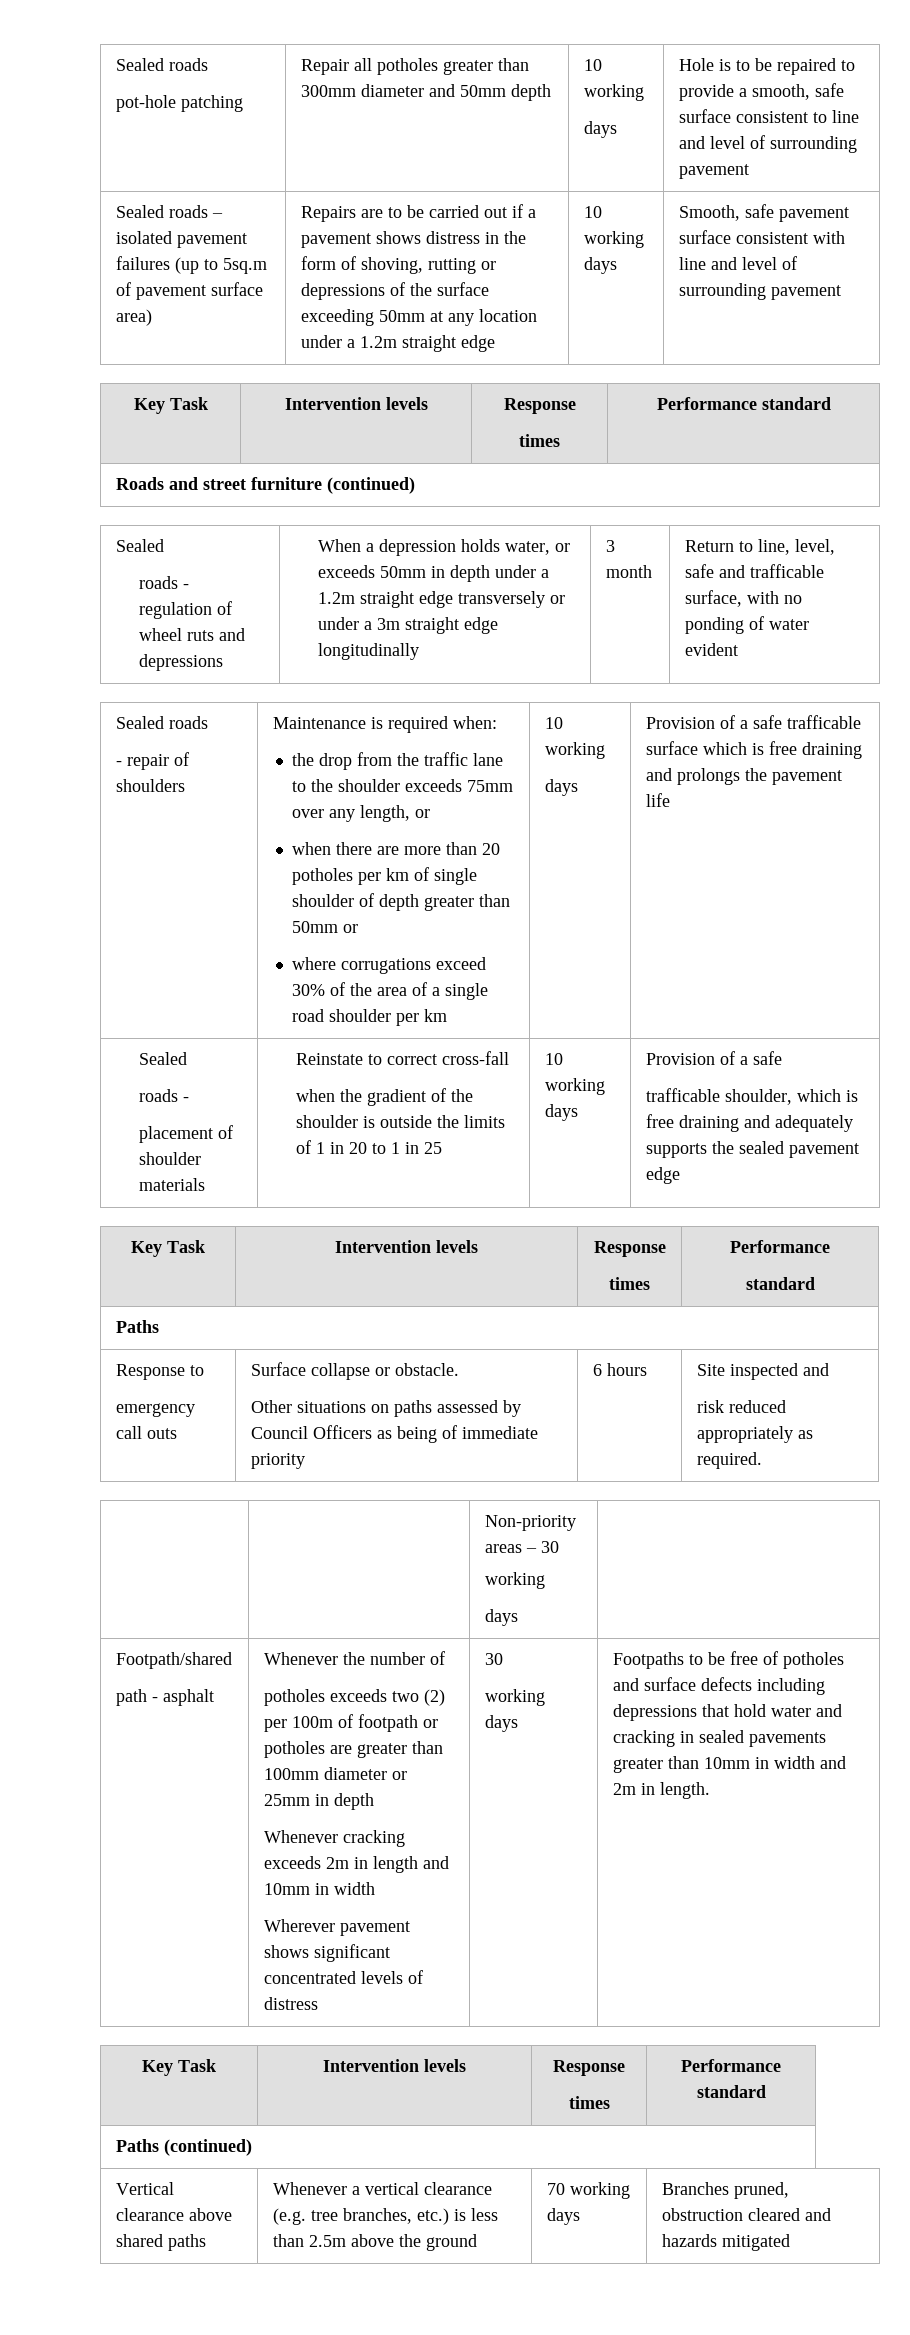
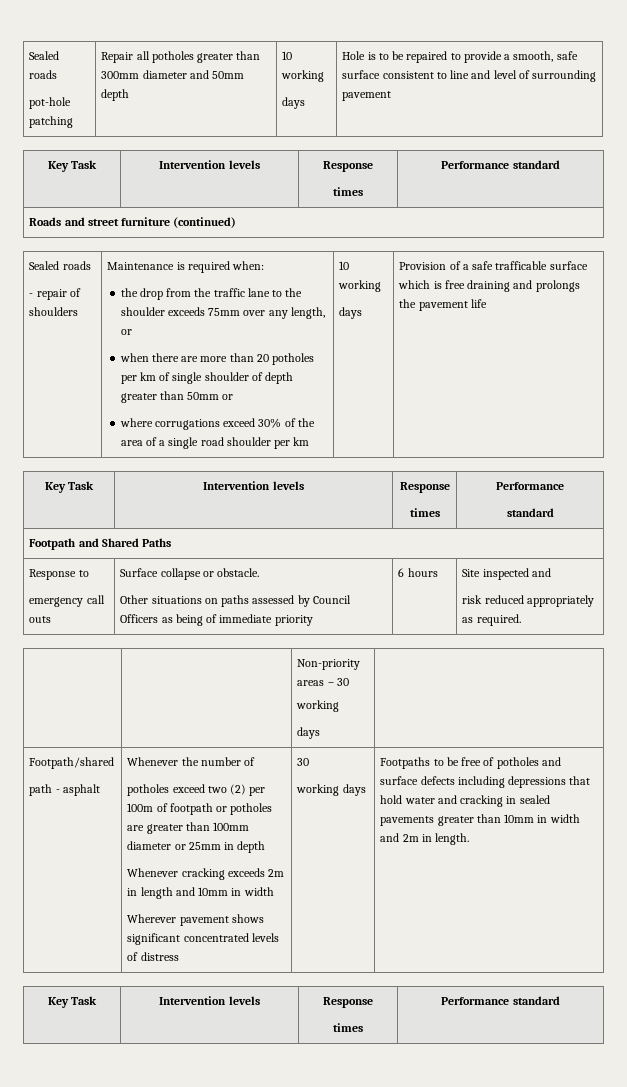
- Sealed roads – isolated pavement failures (up to 5sq.m of pavement surface area) | Repairs are to be carried out if a pavement shows distress in the form of shoving, rutting or depressions of the surface exceeding 50mm at any location under a 1.2m straight edge | 10 working days | Smooth, safe pavement surface consistent with line and level of surrounding pavement
  Roads and street furniture (continued)
- Sealed
- roads - regulation of wheel ruts and depressions | When a depression holds water, or exceeds 50mm in depth under a 1.2m straight edge transversely or under a 3m straight edge longitudinally | 3 month | Return to line, level, safe and trafficable surface, with no ponding of water evident
  Provision of a safe trafficable surface which is free draining and prolongs the pavement life
- Sealed
- roads -
- placement of shoulder materials | Reinstate to correct cross-fall
- when the gradient of the shoulder is outside the limits of 1 in 20 to 1 in 25 | 10 working days | Provision of a safe
- trafficable shoulder, which is free draining and adequately supports the sealed pavement edge
  Key Task | Intervention levels | Response
  times | Performance
  standard
- Paths
+ Footpath and Shared Paths
- potholes exceeds two (2) per 100m of footpath or potholes are greater than 100mm diameter or 25mm in depth
+ potholes exceed two (2) per 100m of footpath or potholes are greater than 100mm diameter or 25mm in depth
- Paths (continued)
- Vertical clearance above shared paths | Whenever a vertical clearance (e.g. tree branches, etc.) is less than 2.5m above the ground | 70 working days | Branches pruned, obstruction cleared and hazards mitigated

